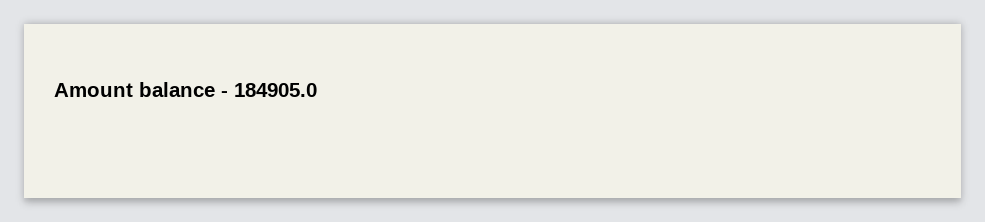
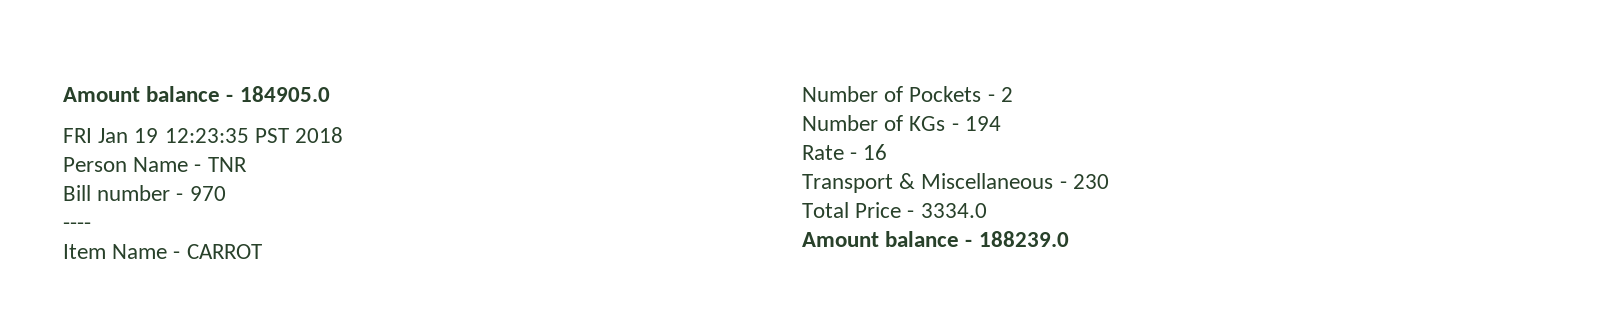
+ FRI Jan 19 12:23:35 PST 2018
+ Person Name - TNR
+ Bill number - 970
+ ----
+ Item Name - CARROT
+ Number of Pockets - 2
+ Number of KGs - 194
+ Rate - 16
+ Transport & Miscellaneous - 230
+ Total Price - 3334.0
+ Amount balance - 188239.0

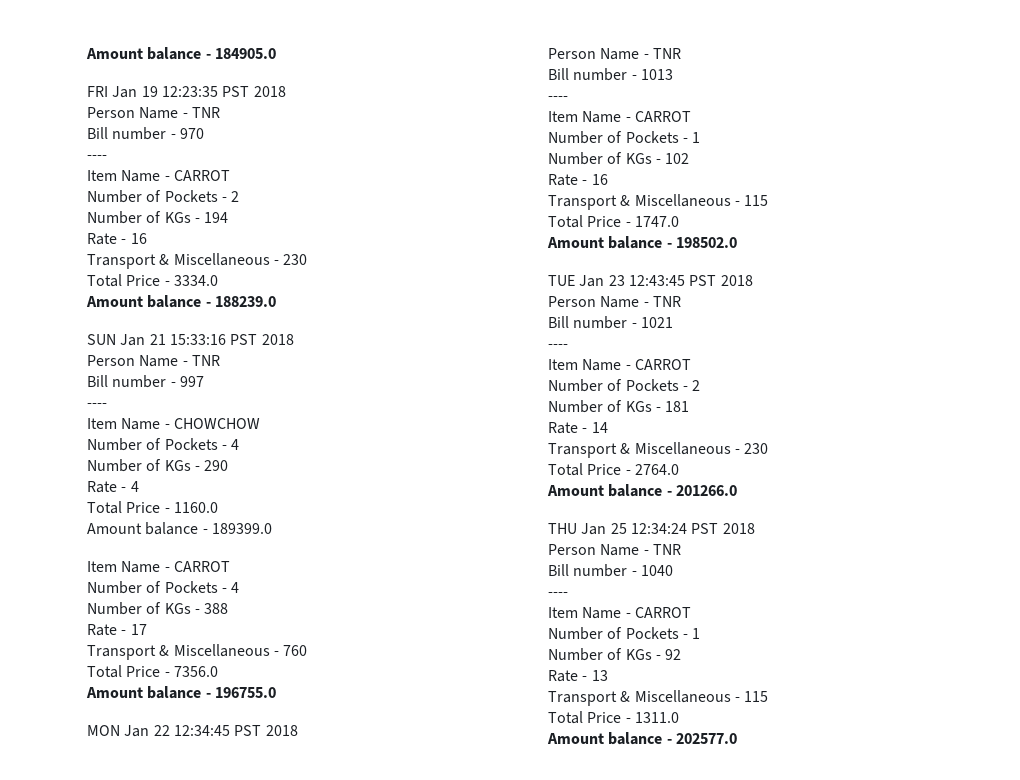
+ SUN Jan 21 15:33:16 PST 2018
+ Person Name - TNR
+ Bill number - 997
+ ----
+ Item Name - CHOWCHOW
+ Number of Pockets - 4
+ Number of KGs - 290
+ Rate - 4
+ Total Price - 1160.0
+ Amount balance - 189399.0
+ Item Name - CARROT
+ Number of Pockets - 4
+ Number of KGs - 388
+ Rate - 17
+ Transport & Miscellaneous - 760
+ Total Price - 7356.0
+ Amount balance - 196755.0
+ MON Jan 22 12:34:45 PST 2018
+ Person Name - TNR
+ Bill number - 1013
+ ----
+ Item Name - CARROT
+ Number of Pockets - 1
+ Number of KGs - 102
+ Rate - 16
+ Transport & Miscellaneous - 115
+ Total Price - 1747.0
+ Amount balance - 198502.0
+ TUE Jan 23 12:43:45 PST 2018
+ Person Name - TNR
+ Bill number - 1021
+ ----
+ Item Name - CARROT
+ Number of Pockets - 2
+ Number of KGs - 181
+ Rate - 14
+ Transport & Miscellaneous - 230
+ Total Price - 2764.0
+ Amount balance - 201266.0
+ THU Jan 25 12:34:24 PST 2018
+ Person Name - TNR
+ Bill number - 1040
+ ----
+ Item Name - CARROT
+ Number of Pockets - 1
+ Number of KGs - 92
+ Rate - 13
+ Transport & Miscellaneous - 115
+ Total Price - 1311.0
+ Amount balance - 202577.0

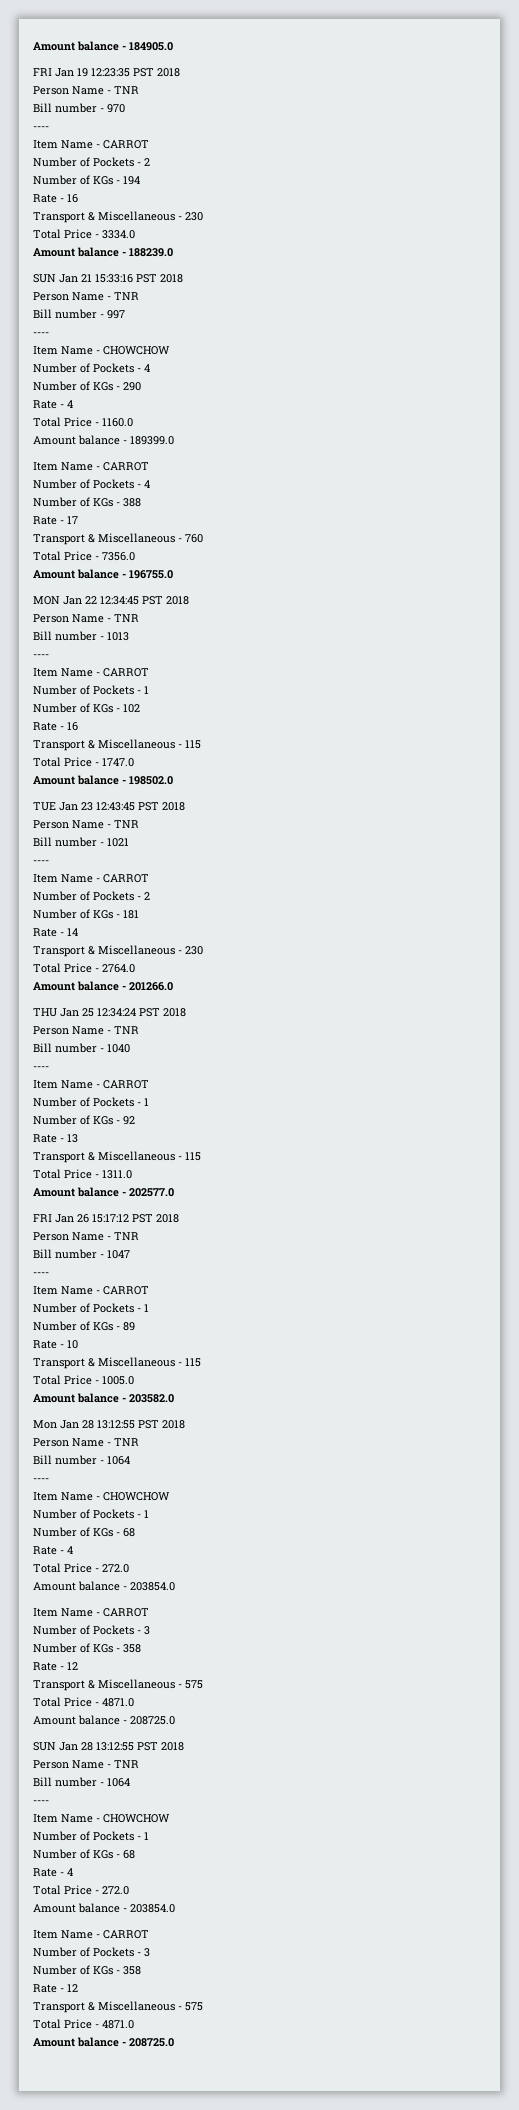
+ FRI Jan 26 15:17:12 PST 2018
+ Person Name - TNR
+ Bill number - 1047
+ ----
+ Item Name - CARROT
+ Number of Pockets - 1
+ Number of KGs - 89
+ Rate - 10
+ Transport & Miscellaneous - 115
+ Total Price - 1005.0
+ Amount balance - 203582.0
+ Mon Jan 28 13:12:55 PST 2018
+ Person Name - TNR
+ Bill number - 1064
+ ----
+ Item Name - CHOWCHOW
+ Number of Pockets - 1
+ Number of KGs - 68
+ Rate - 4
+ Total Price - 272.0
+ Amount balance - 203854.0
+ Item Name - CARROT
+ Number of Pockets - 3
+ Number of KGs - 358
+ Rate - 12
+ Transport & Miscellaneous - 575
+ Total Price - 4871.0
+ Amount balance - 208725.0
+ SUN Jan 28 13:12:55 PST 2018
+ Person Name - TNR
+ Bill number - 1064
+ ----
+ Item Name - CHOWCHOW
+ Number of Pockets - 1
+ Number of KGs - 68
+ Rate - 4
+ Total Price - 272.0
+ Amount balance - 203854.0
+ Item Name - CARROT
+ Number of Pockets - 3
+ Number of KGs - 358
+ Rate - 12
+ Transport & Miscellaneous - 575
+ Total Price - 4871.0
+ Amount balance - 208725.0

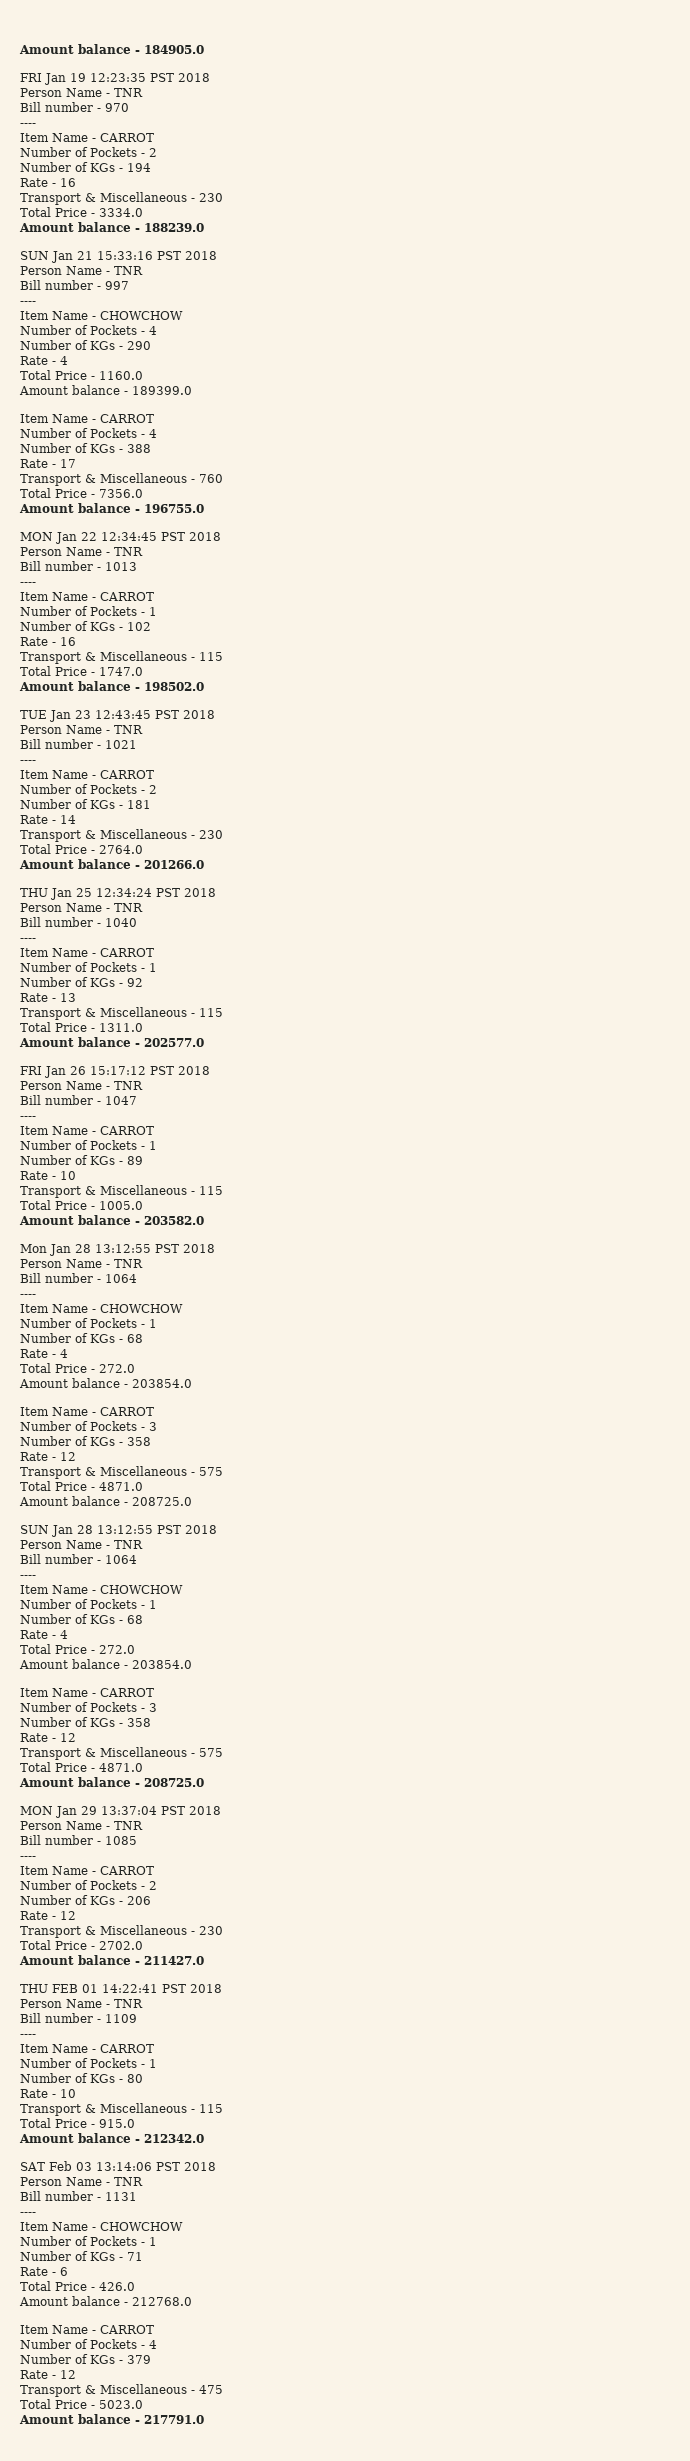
+ MON Jan 29 13:37:04 PST 2018
+ Person Name - TNR
+ Bill number - 1085
+ ----
+ Item Name - CARROT
+ Number of Pockets - 2
+ Number of KGs - 206
+ Rate - 12
+ Transport & Miscellaneous - 230
+ Total Price - 2702.0
+ Amount balance - 211427.0
+ THU FEB 01 14:22:41 PST 2018
+ Person Name - TNR
+ Bill number - 1109
+ ----
+ Item Name - CARROT
+ Number of Pockets - 1
+ Number of KGs - 80
+ Rate - 10
+ Transport & Miscellaneous - 115
+ Total Price - 915.0
+ Amount balance - 212342.0
+ SAT Feb 03 13:14:06 PST 2018
+ Person Name - TNR
+ Bill number - 1131
+ ----
+ Item Name - CHOWCHOW
+ Number of Pockets - 1
+ Number of KGs - 71
+ Rate - 6
+ Total Price - 426.0
+ Amount balance - 212768.0
+ Item Name - CARROT
+ Number of Pockets - 4
+ Number of KGs - 379
+ Rate - 12
+ Transport & Miscellaneous - 475
+ Total Price - 5023.0
+ Amount balance - 217791.0

